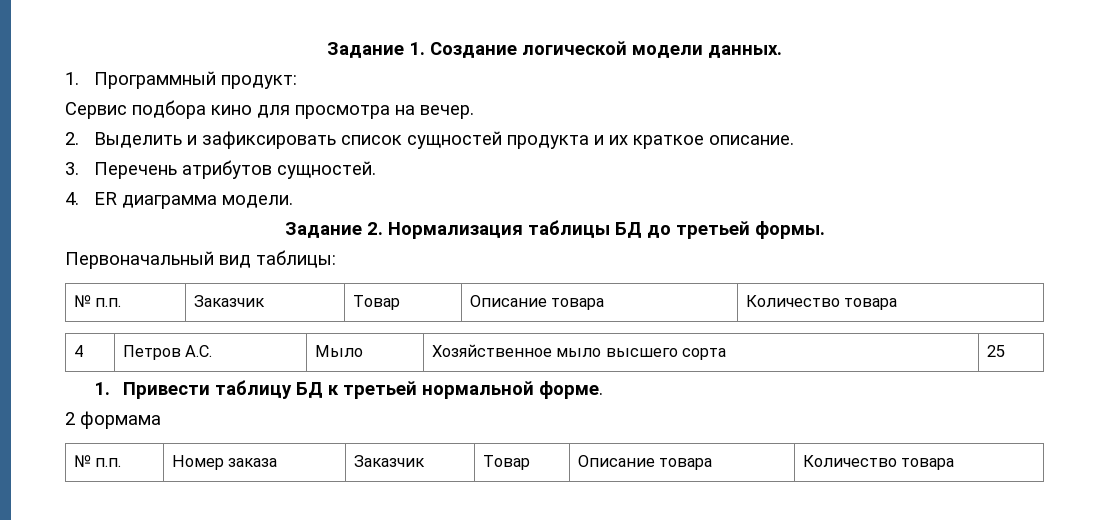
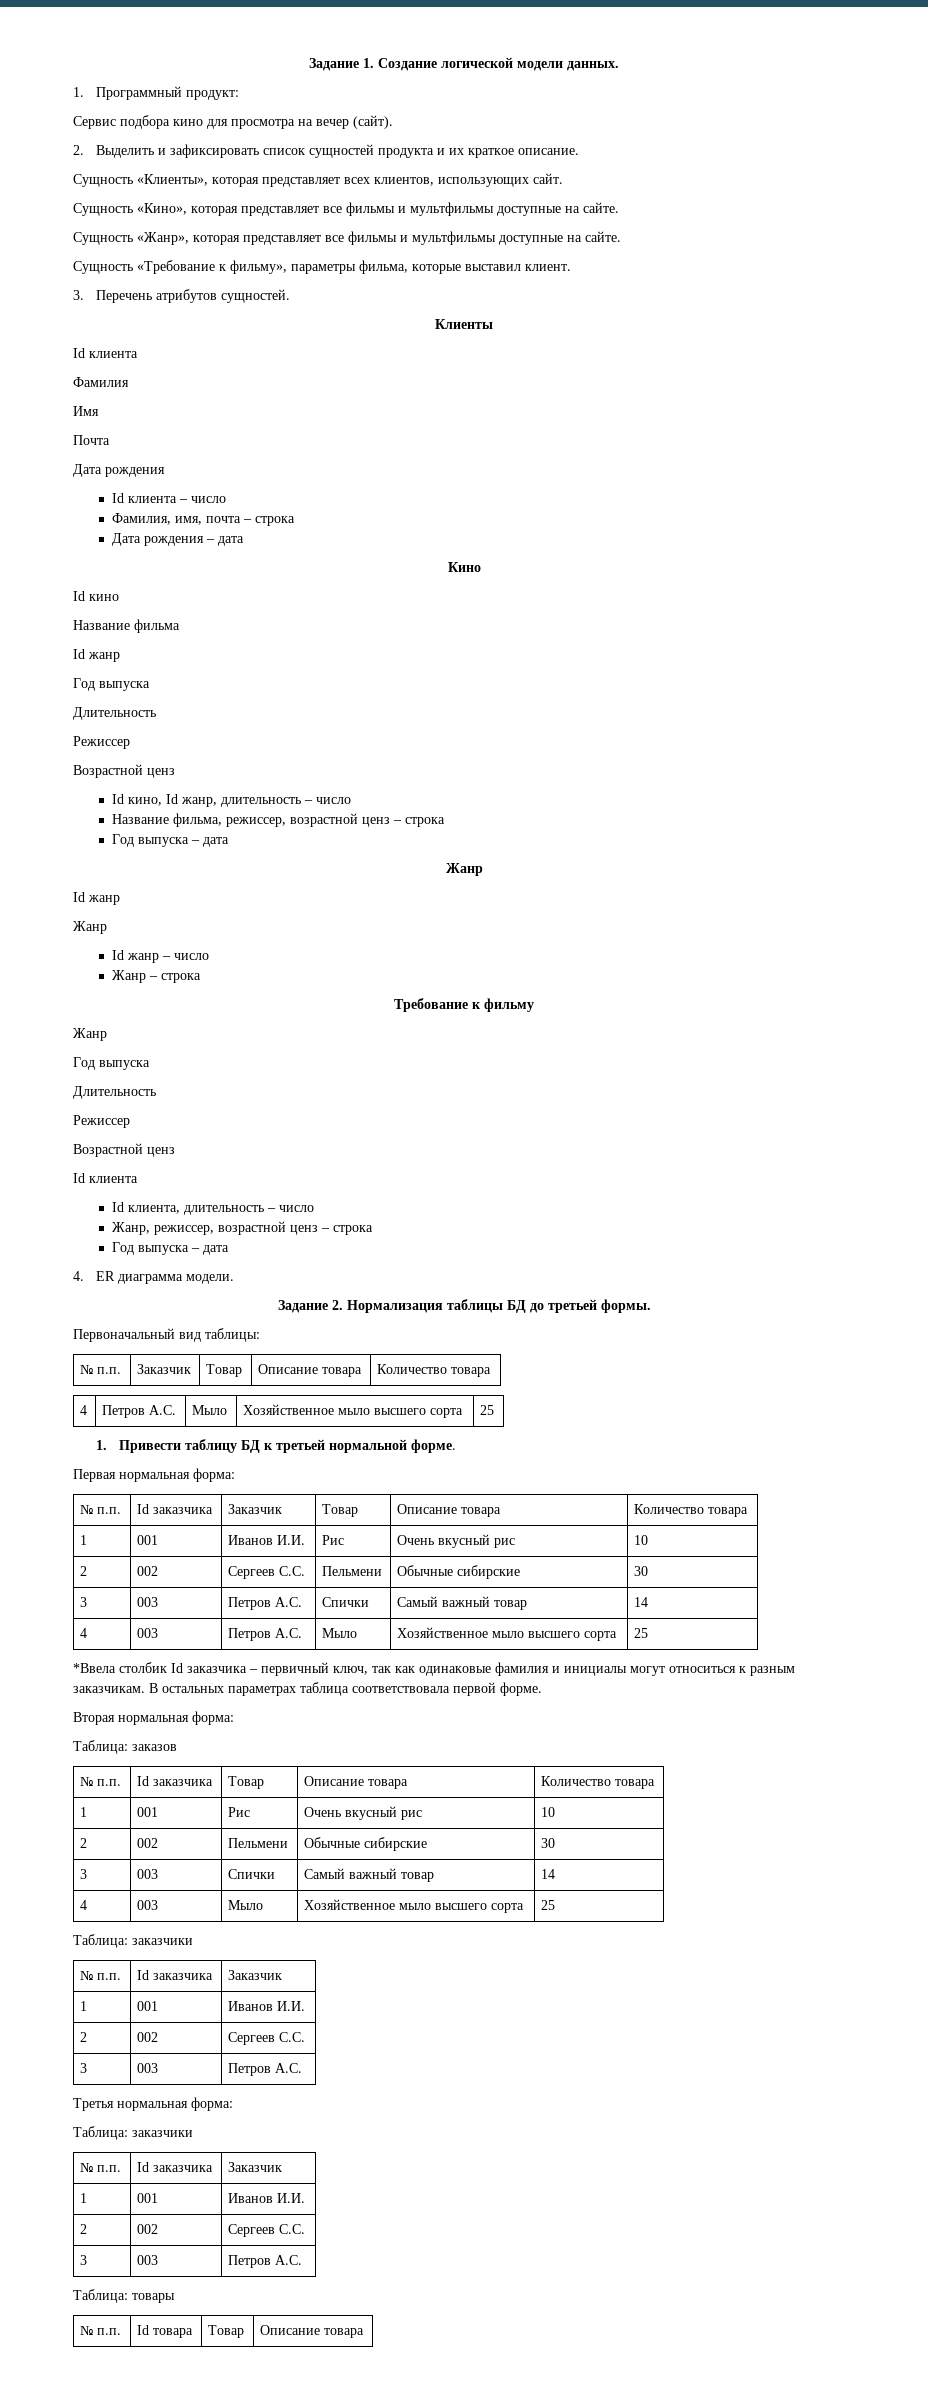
- Сервис подбора кино для просмотра на вечер.
+ Сервис подбора кино для просмотра на вечер (сайт).
+ Сущность «Клиенты», которая представляет всех клиентов, использующих сайт.
+ Сущность «Кино», которая представляет все фильмы и мультфильмы доступные на сайте.
+ Сущность «Жанр», которая представляет все фильмы и мультфильмы доступные на сайте.
+ Сущность «Требование к фильму», параметры фильма, которые выставил клиент.
  3. Перечень атрибутов сущностей.
+ Клиенты
+ Id клиента
+ Фамилия
+ Имя
+ Почта
+ Дата рождения
+ Id клиента – число
+ Фамилия, имя, почта – строка
+ Дата рождения – дата
+ Кино
+ Id кино
+ Название фильма
+ Id жанр
+ Год выпуска
+ Длительность
+ Режиссер
+ Возрастной ценз
+ Id кино, Id жанр, длительность – число
+ Название фильма, режиссер, возрастной ценз – строка
+ Год выпуска – дата
+ Жанр
+ Id жанр
+ Жанр
+ Id жанр – число
+ Жанр – строка
+ Требование к фильму
+ Жанр
+ Год выпуска
+ Длительность
+ Режиссер
+ Возрастной ценз
+ Id клиента
+ Id клиента, длительность – число
+ Жанр, режиссер, возрастной ценз – строка
+ Год выпуска – дата
- 2 формама
- № п.п. | Номер заказа | Заказчик | Товар | Описание товара | Количество товара
+ Первая нормальная форма:
+ № п.п. | Id заказчика | Заказчик | Товар | Описание товара | Количество товара
+ 1 | 001 | Иванов И.И. | Рис | Очень вкусный рис | 10
+ 2 | 002 | Сергеев С.С. | Пельмени | Обычные сибирские | 30
+ 3 | 003 | Петров А.С. | Спички | Самый важный товар | 14
+ 4 | 003 | Петров А.С. | Мыло | Хозяйственное мыло высшего сорта | 25
+ *Ввела столбик Id заказчика – первичный ключ, так как одинаковые фамилия и инициалы могут относиться к разным заказчикам. В остальных параметрах таблица соответствовала первой форме.
+ Вторая нормальная форма:
+ Таблица: заказов
+ № п.п. | Id заказчика | Товар | Описание товара | Количество товара
+ 1 | 001 | Рис | Очень вкусный рис | 10
+ 2 | 002 | Пельмени | Обычные сибирские | 30
+ 3 | 003 | Спички | Самый важный товар | 14
+ 4 | 003 | Мыло | Хозяйственное мыло высшего сорта | 25
+ Таблица: заказчики
+ № п.п. | Id заказчика | Заказчик
+ 1 | 001 | Иванов И.И.
+ 2 | 002 | Сергеев С.С.
+ 3 | 003 | Петров А.С.
+ Третья нормальная форма:
+ Таблица: заказчики
+ № п.п. | Id заказчика | Заказчик
+ 1 | 001 | Иванов И.И.
+ 2 | 002 | Сергеев С.С.
+ 3 | 003 | Петров А.С.
+ Таблица: товары
+ № п.п. | Id товара | Товар | Описание товара

